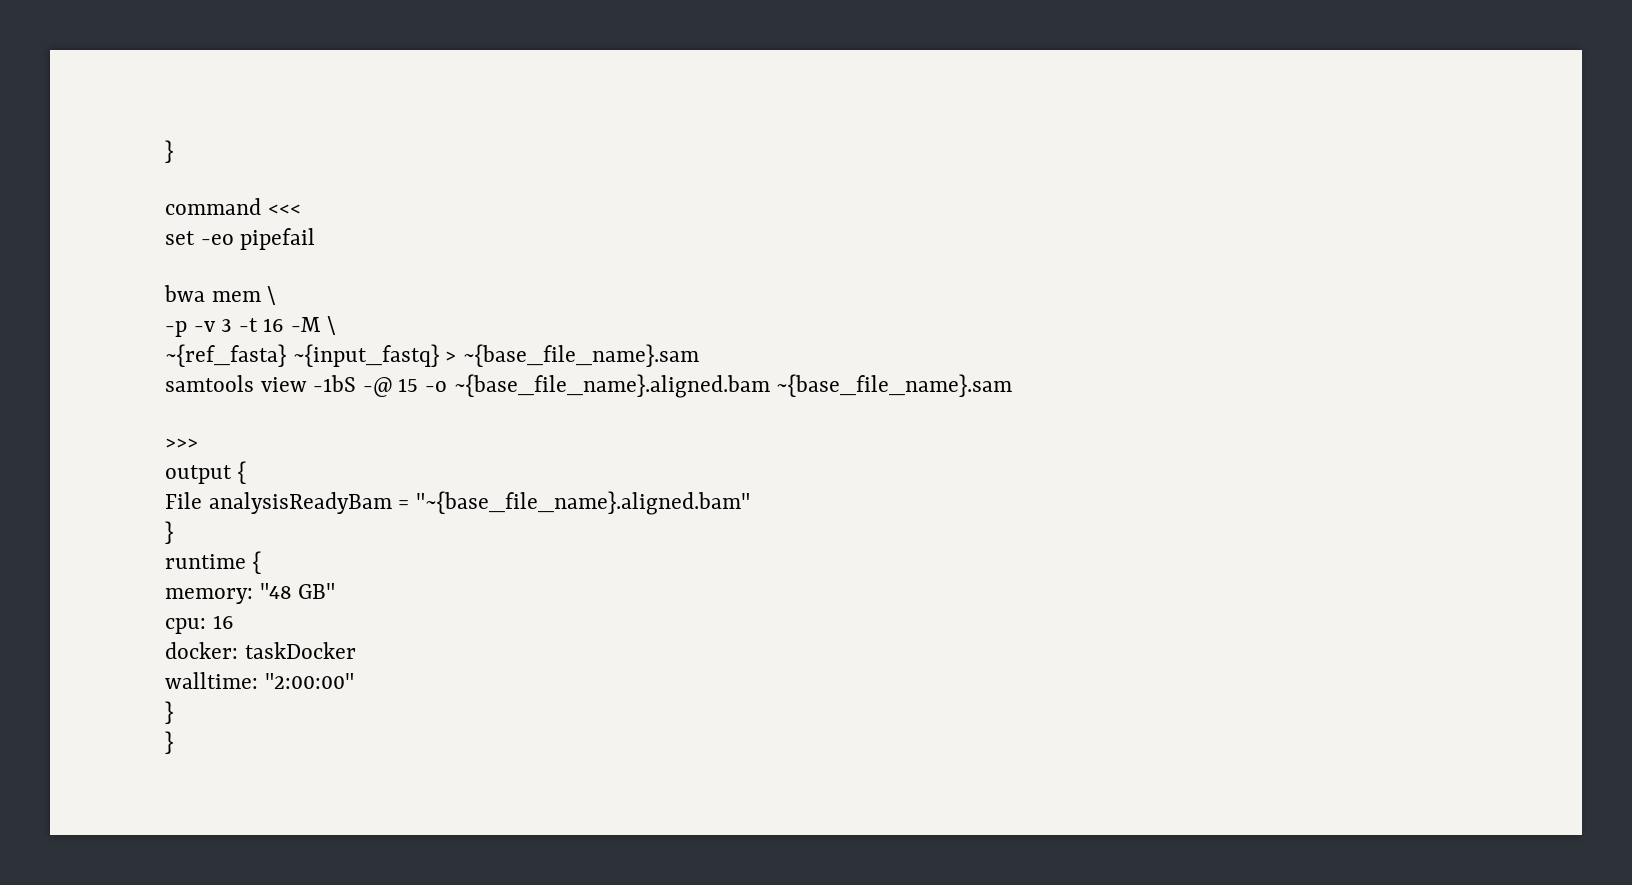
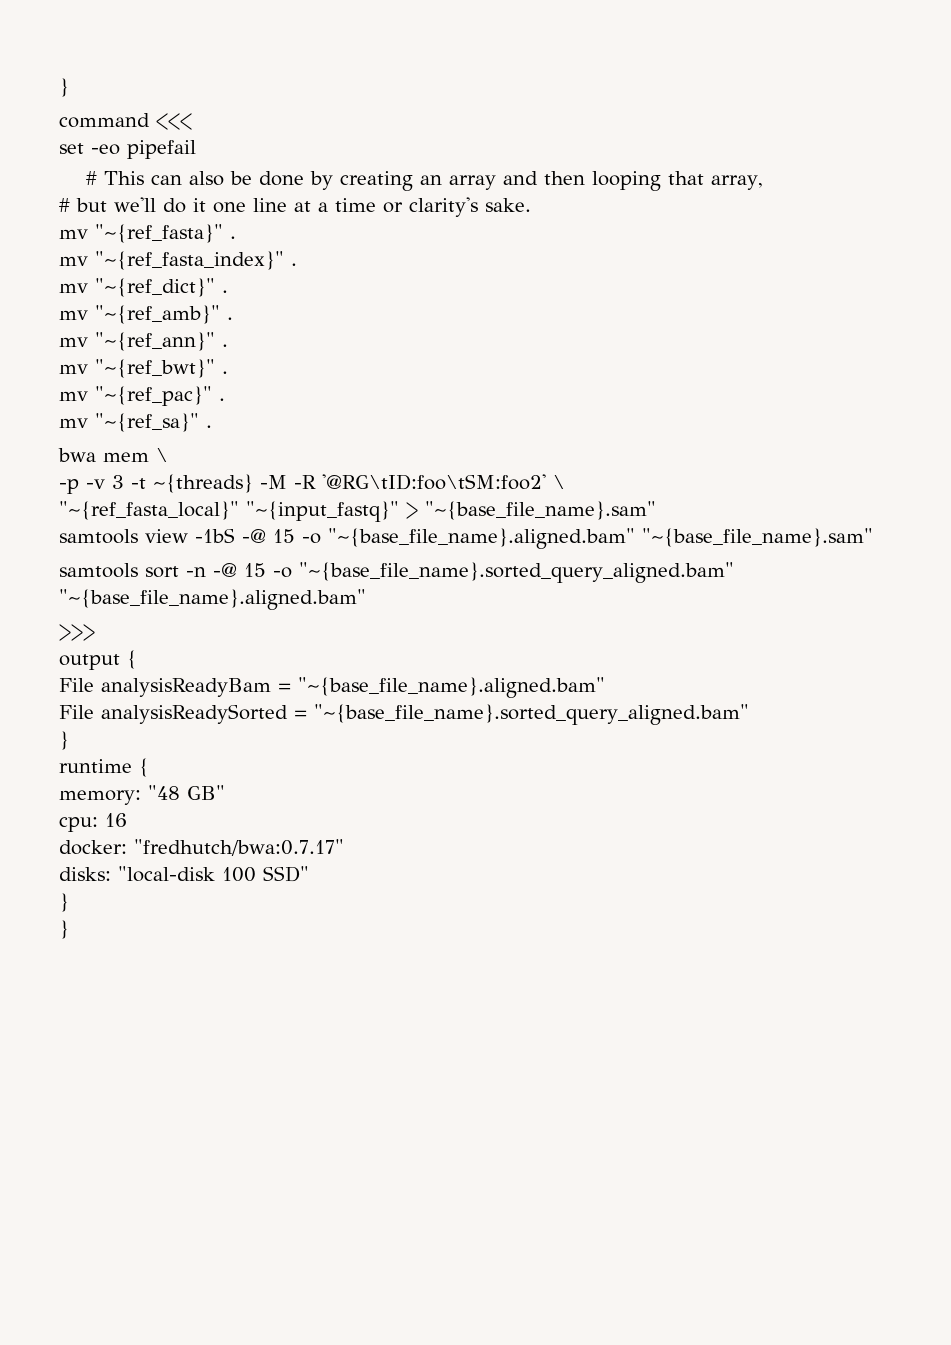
+ # This can also be done by creating an array and then looping that array,
+ # but we'll do it one line at a time or clarity's sake.
+ mv "~{ref_fasta}" .
+ mv "~{ref_fasta_index}" .
+ mv "~{ref_dict}" .
+ mv "~{ref_amb}" .
+ mv "~{ref_ann}" .
+ mv "~{ref_bwt}" .
+ mv "~{ref_pac}" .
+ mv "~{ref_sa}" .
- -p -v 3 -t 16 -M \
- ~{ref_fasta} ~{input_fastq} > ~{base_file_name}.sam
+ -p -v 3 -t ~{threads} -M -R '@RG\tID:foo\tSM:foo2' \
+ "~{ref_fasta_local}" "~{input_fastq}" > "~{base_file_name}.sam"
- samtools view -1bS -@ 15 -o ~{base_file_name}.aligned.bam ~{base_file_name}.sam
+ samtools view -1bS -@ 15 -o "~{base_file_name}.aligned.bam" "~{base_file_name}.sam"
+ samtools sort -n -@ 15 -o "~{base_file_name}.sorted_query_aligned.bam" "~{base_file_name}.aligned.bam"
+ File analysisReadySorted = "~{base_file_name}.sorted_query_aligned.bam"
- docker: taskDocker
- walltime: "2:00:00"
+ docker: "fredhutch/bwa:0.7.17"
+ disks: "local-disk 100 SSD"

